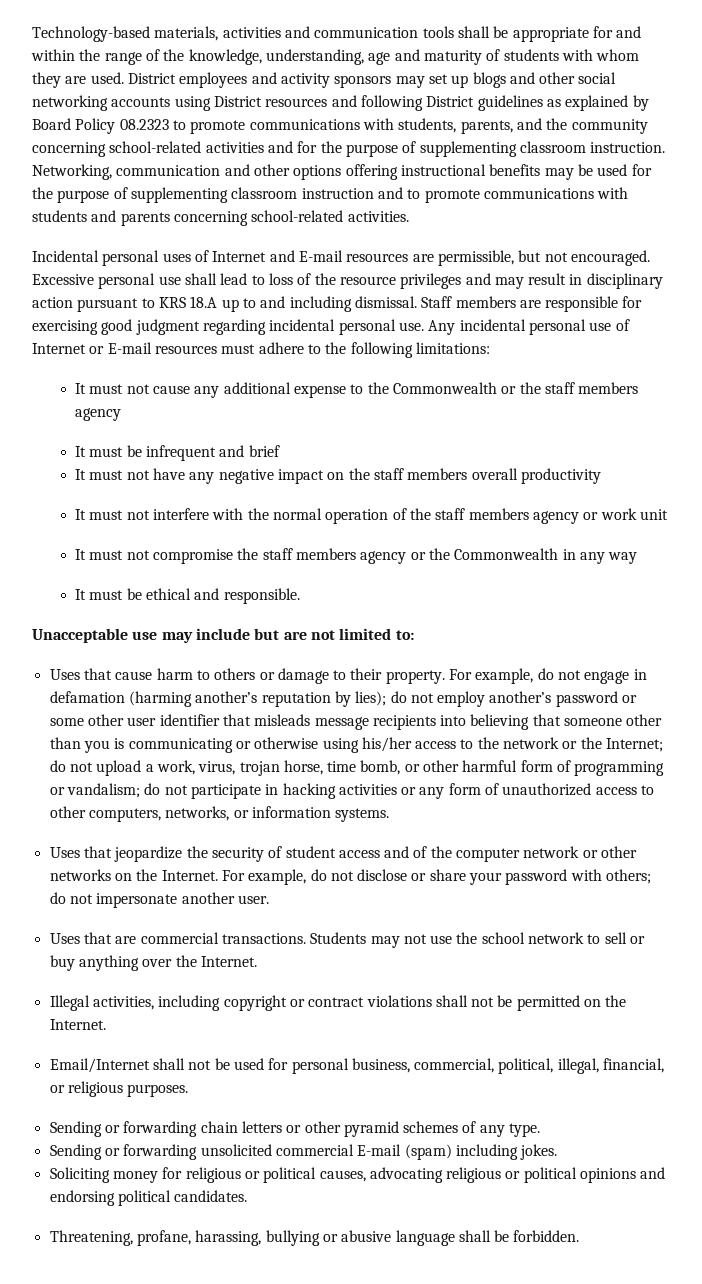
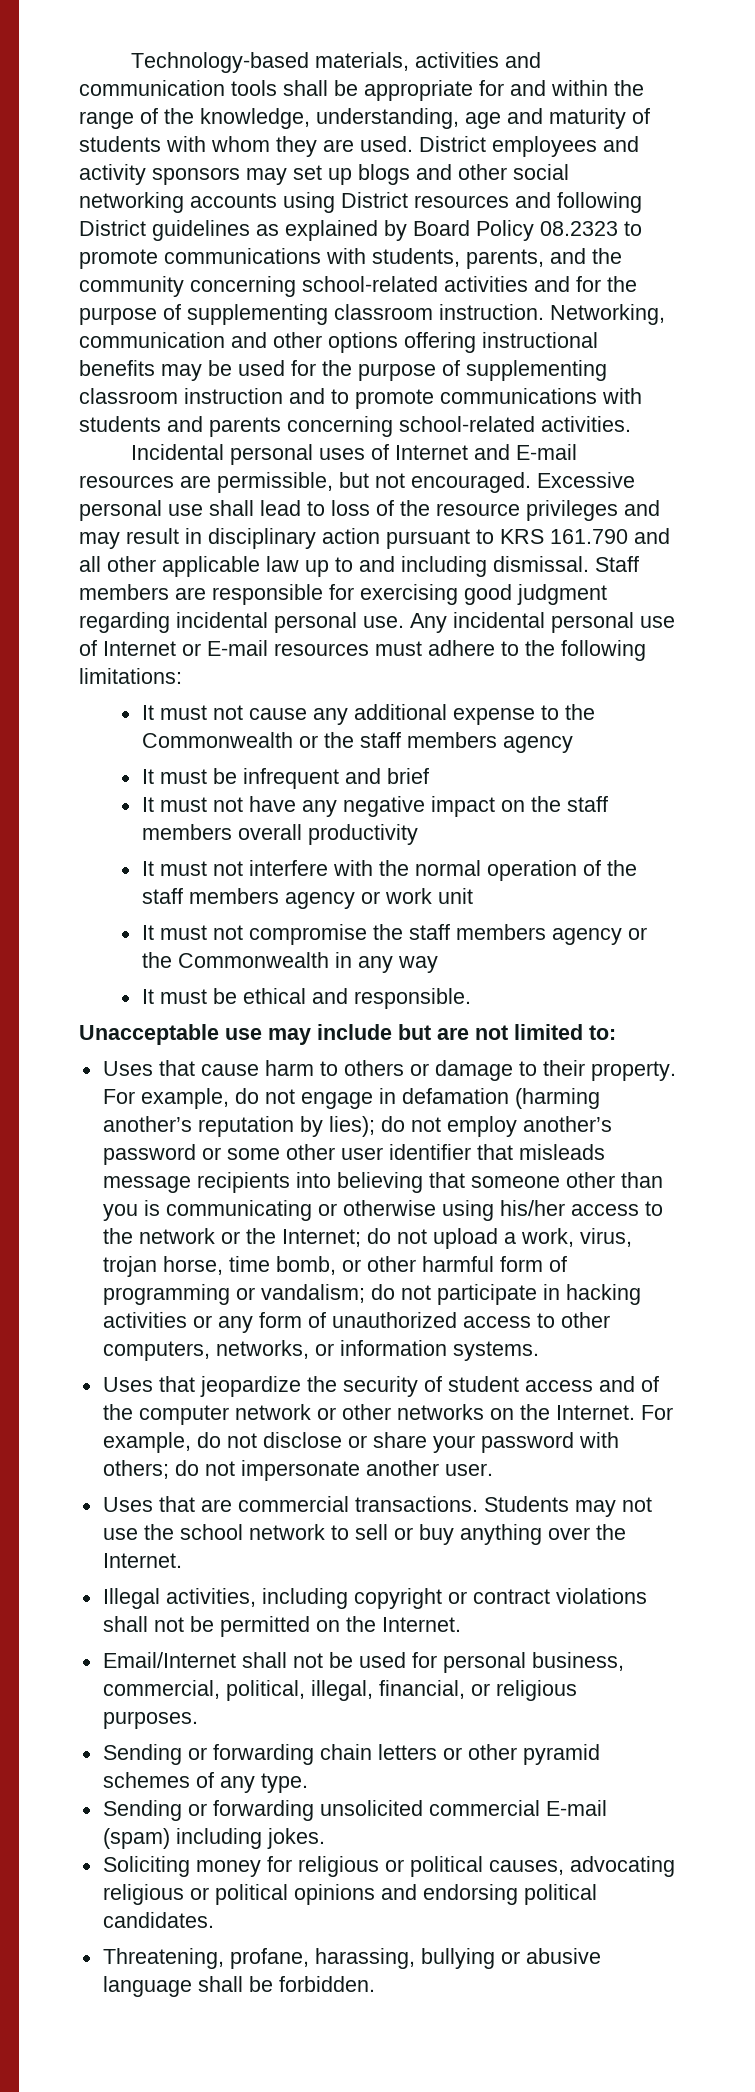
- Excessive personal use shall lead to loss of the resource privileges and may result in disciplinary action pursuant to KRS 18.A up to and including dismissal.
+ Excessive personal use shall lead to loss of the resource privileges and may result in disciplinary action pursuant to KRS 161.790 and all other applicable law up to and including dismissal.

